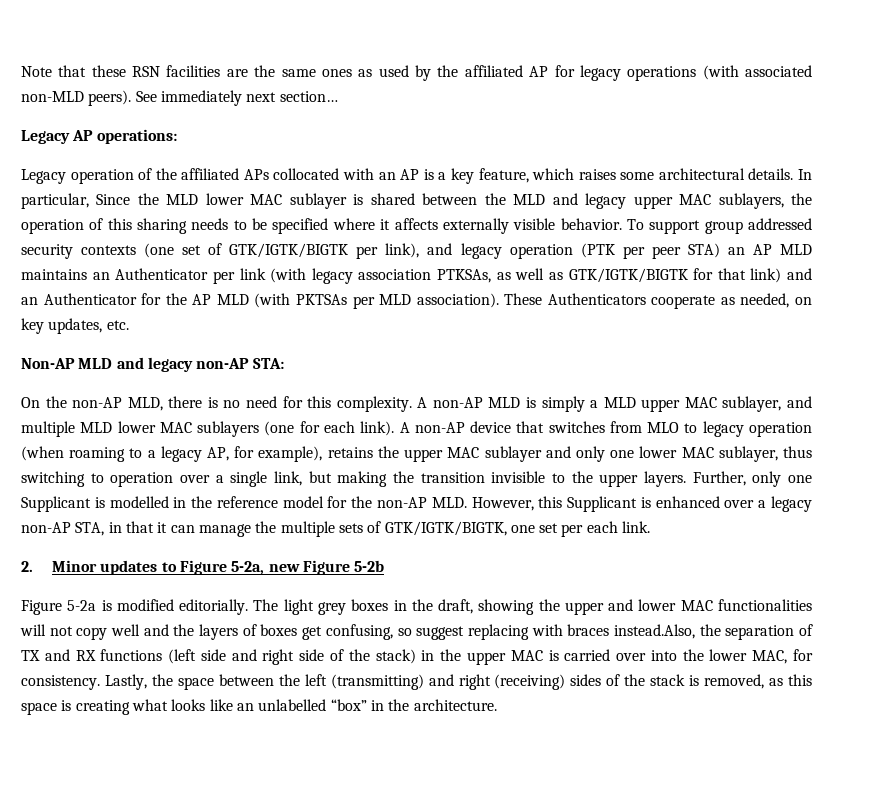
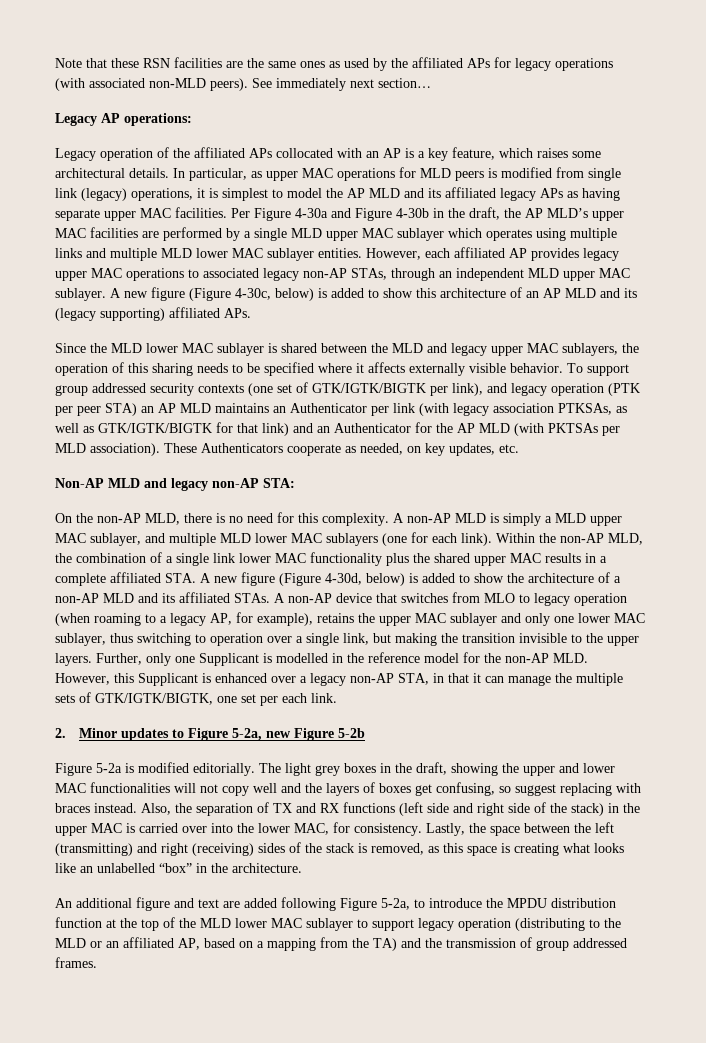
- Note that these RSN facilities are the same ones as used by the affiliated AP for legacy operations (with associated non-MLD peers).
+ Note that these RSN facilities are the same ones as used by the affiliated APs for legacy operations (with associated non-MLD peers).
- In particular, Since the MLD lower MAC sublayer is shared between the MLD and legacy upper MAC sublayers, the operation of this sharing needs to be specified where it affects externally visible behavior.
+ In particular, as upper MAC operations for MLD peers is modified from single link (legacy) operations, it is simplest to model the AP MLD and its affiliated legacy APs as having separate upper MAC facilities. Per Figure 4-30a and Figure 4-30b in the draft, the AP MLD’s upper MAC facilities are performed by a single MLD upper MAC sublayer which operates using multiple links and multiple MLD lower MAC sublayer entities. However, each affiliated AP provides legacy upper MAC operations to associated legacy non-AP STAs, through an independent MLD upper MAC sublayer. A new figure (Figure 4-30c, below) is added to show this architecture of an AP MLD and its (legacy supporting) affiliated APs.
+ Since the MLD lower MAC sublayer is shared between the MLD and legacy upper MAC sublayers, the operation of this sharing needs to be specified where it affects externally visible behavior.
+ Within the non-AP MLD, the combination of a single link lower MAC functionality plus the shared upper MAC results in a complete affiliated STA. A new figure (Figure 4-30d, below) is added to show the architecture of a non-AP MLD and its affiliated STAs.
- The light grey boxes in the draft, showing the upper and lower MAC functionalities will not copy well and the layers of boxes get confusing, so suggest replacing with braces instead.Also, the separation of TX and RX functions (left side and right side of the stack) in the upper MAC is carried over into the lower MAC, for consistency.
+ The light grey boxes in the draft, showing the upper and lower MAC functionalities will not copy well and the layers of boxes get confusing, so suggest replacing with braces instead. Also, the separation of TX and RX functions (left side and right side of the stack) in the upper MAC is carried over into the lower MAC, for consistency.
+ An additional figure and text are added following Figure 5-2a, to introduce the MPDU distribution function at the top of the MLD lower MAC sublayer to support legacy operation (distributing to the MLD or an affiliated AP, based on a mapping from the TA) and the transmission of group addressed frames.

